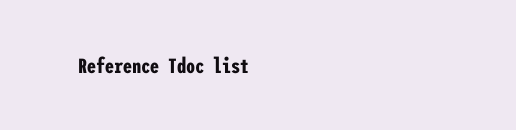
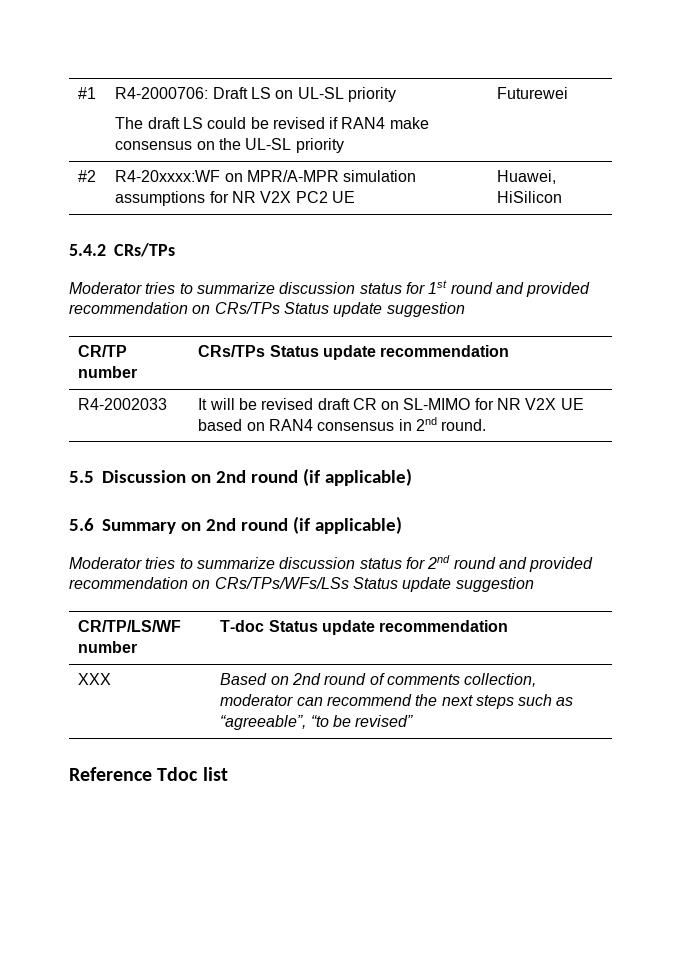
+ #1 | R4-2000706: Draft LS on UL-SL priority
+ The draft LS could be revised if RAN4 make consensus on the UL-SL priority | Futurewei
+ #2 | R4-20xxxx:WF on MPR/A-MPR simulation assumptions for NR V2X PC2 UE | Huawei, HiSilicon
+ 5.4.2 CRs/TPs
+ Moderator tries to summarize discussion status for 1st round and provided recommendation on CRs/TPs Status update suggestion
+ CR/TP number | CRs/TPs Status update recommendation
+ R4-2002033 | It will be revised draft CR on SL-MIMO for NR V2X UE based on RAN4 consensus in 2nd round.
+ 5.5 Discussion on 2nd round (if applicable)
+ 5.6 Summary on 2nd round (if applicable)
+ Moderator tries to summarize discussion status for 2nd round and provided recommendation on CRs/TPs/WFs/LSs Status update suggestion
+ CR/TP/LS/WF number | T-doc Status update recommendation
+ XXX | Based on 2nd round of comments collection, moderator can recommend the next steps such as “agreeable”, “to be revised”

